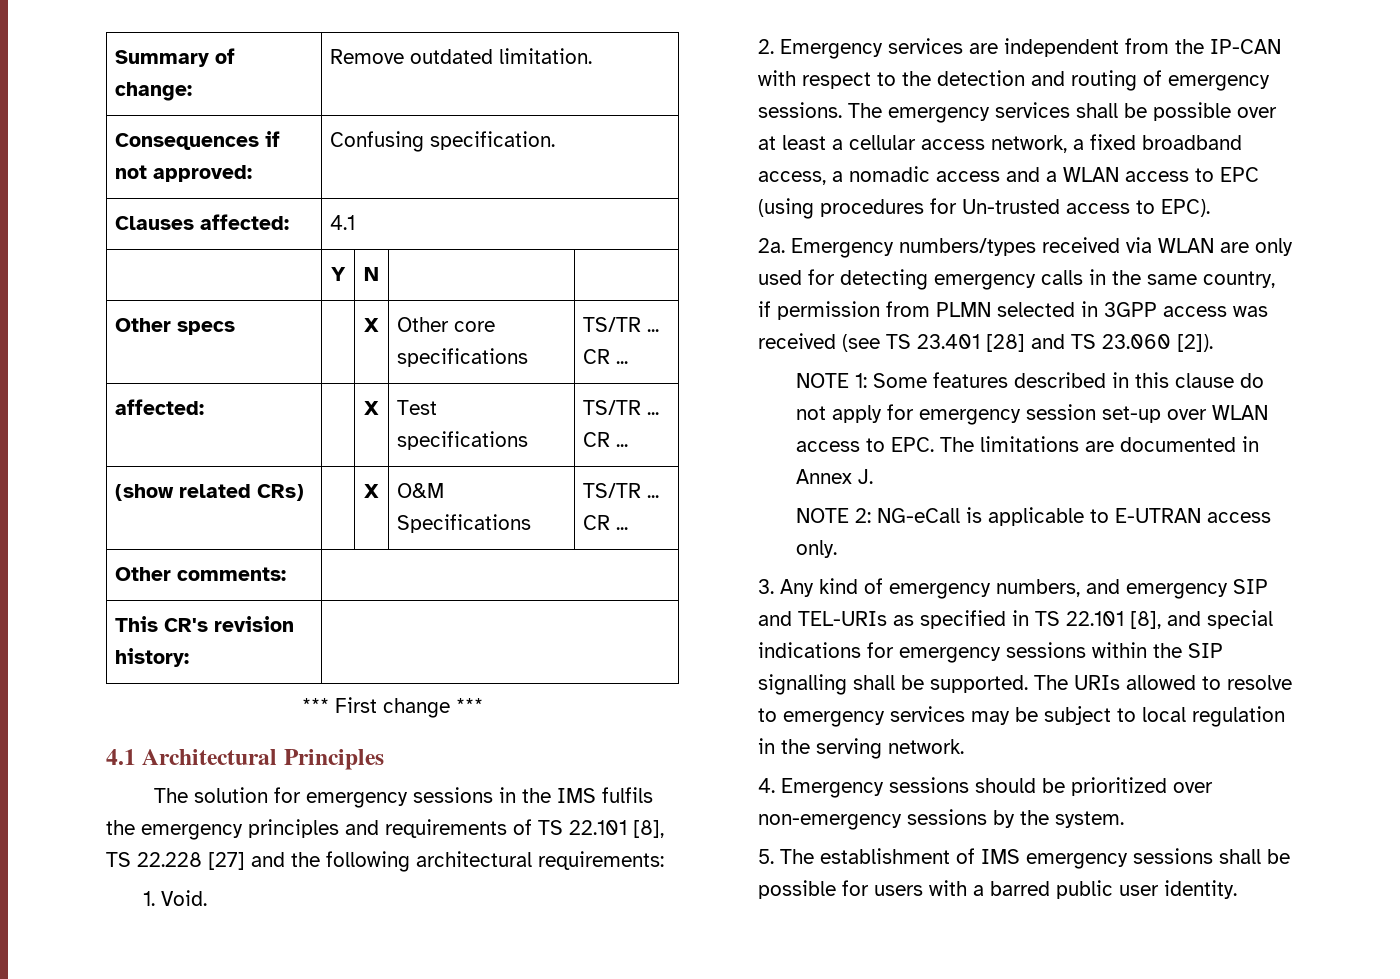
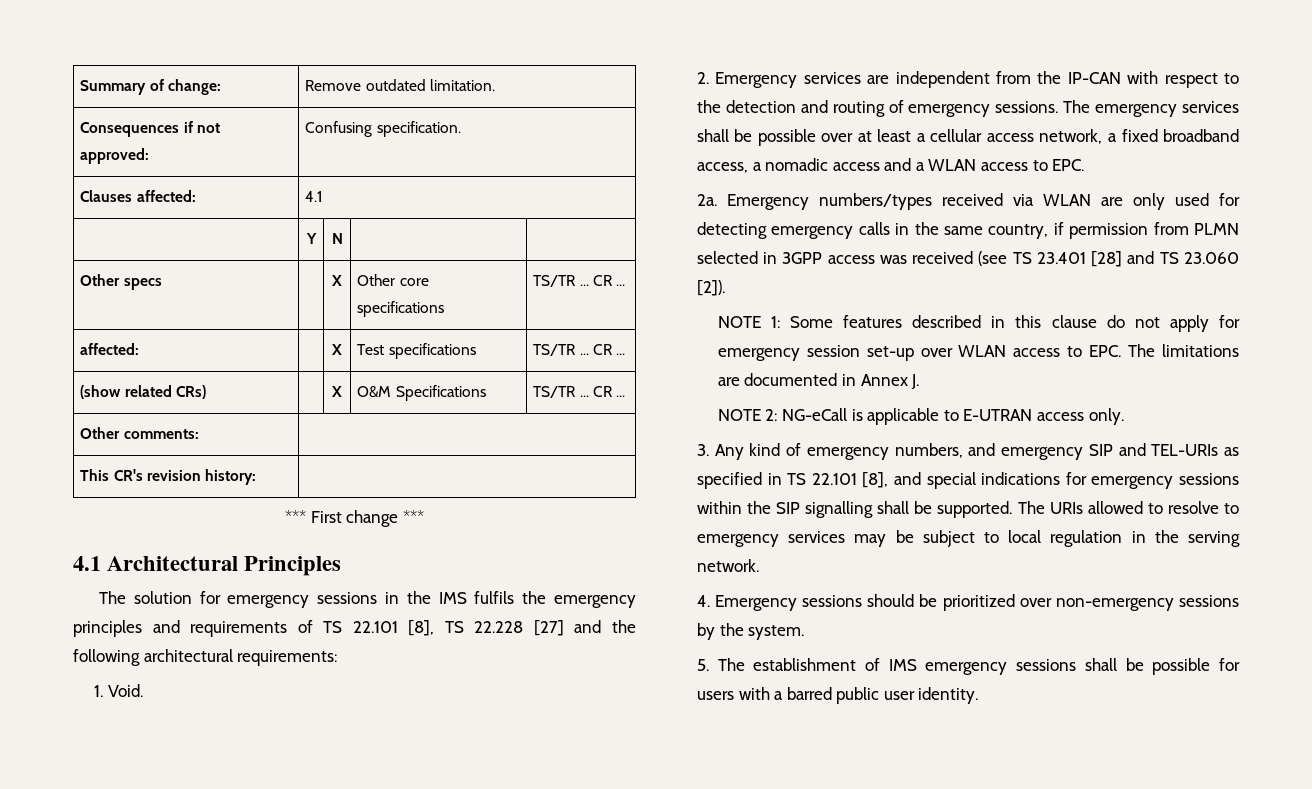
- The emergency services shall be possible over at least a cellular access network, a fixed broadband access, a nomadic access and a WLAN access to EPC (using procedures for Un-trusted access to EPC).
+ The emergency services shall be possible over at least a cellular access network, a fixed broadband access, a nomadic access and a WLAN access to EPC.

